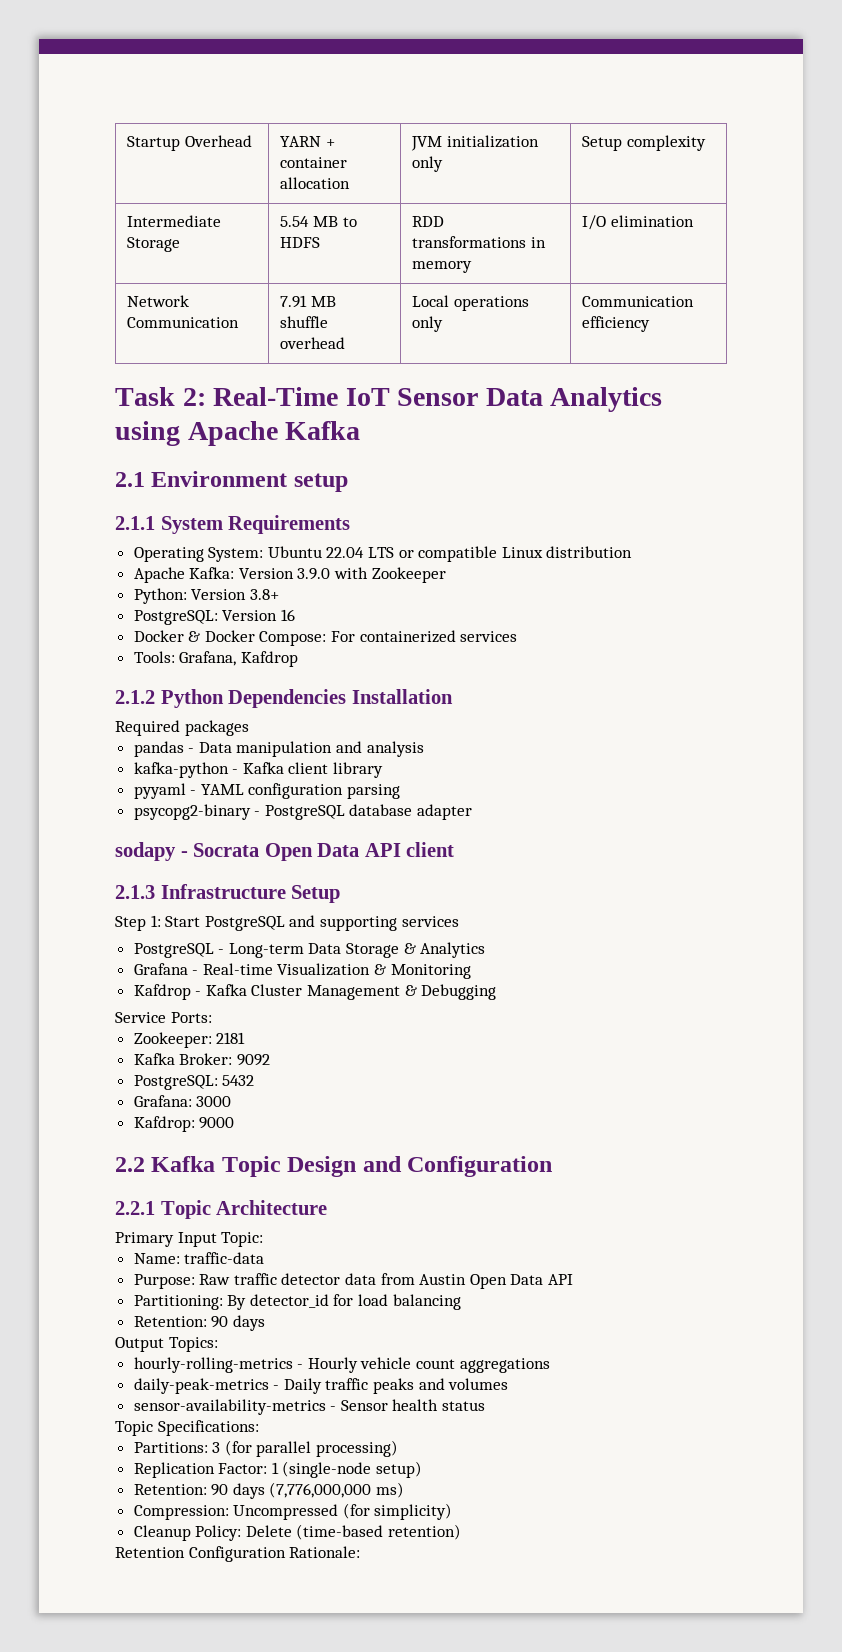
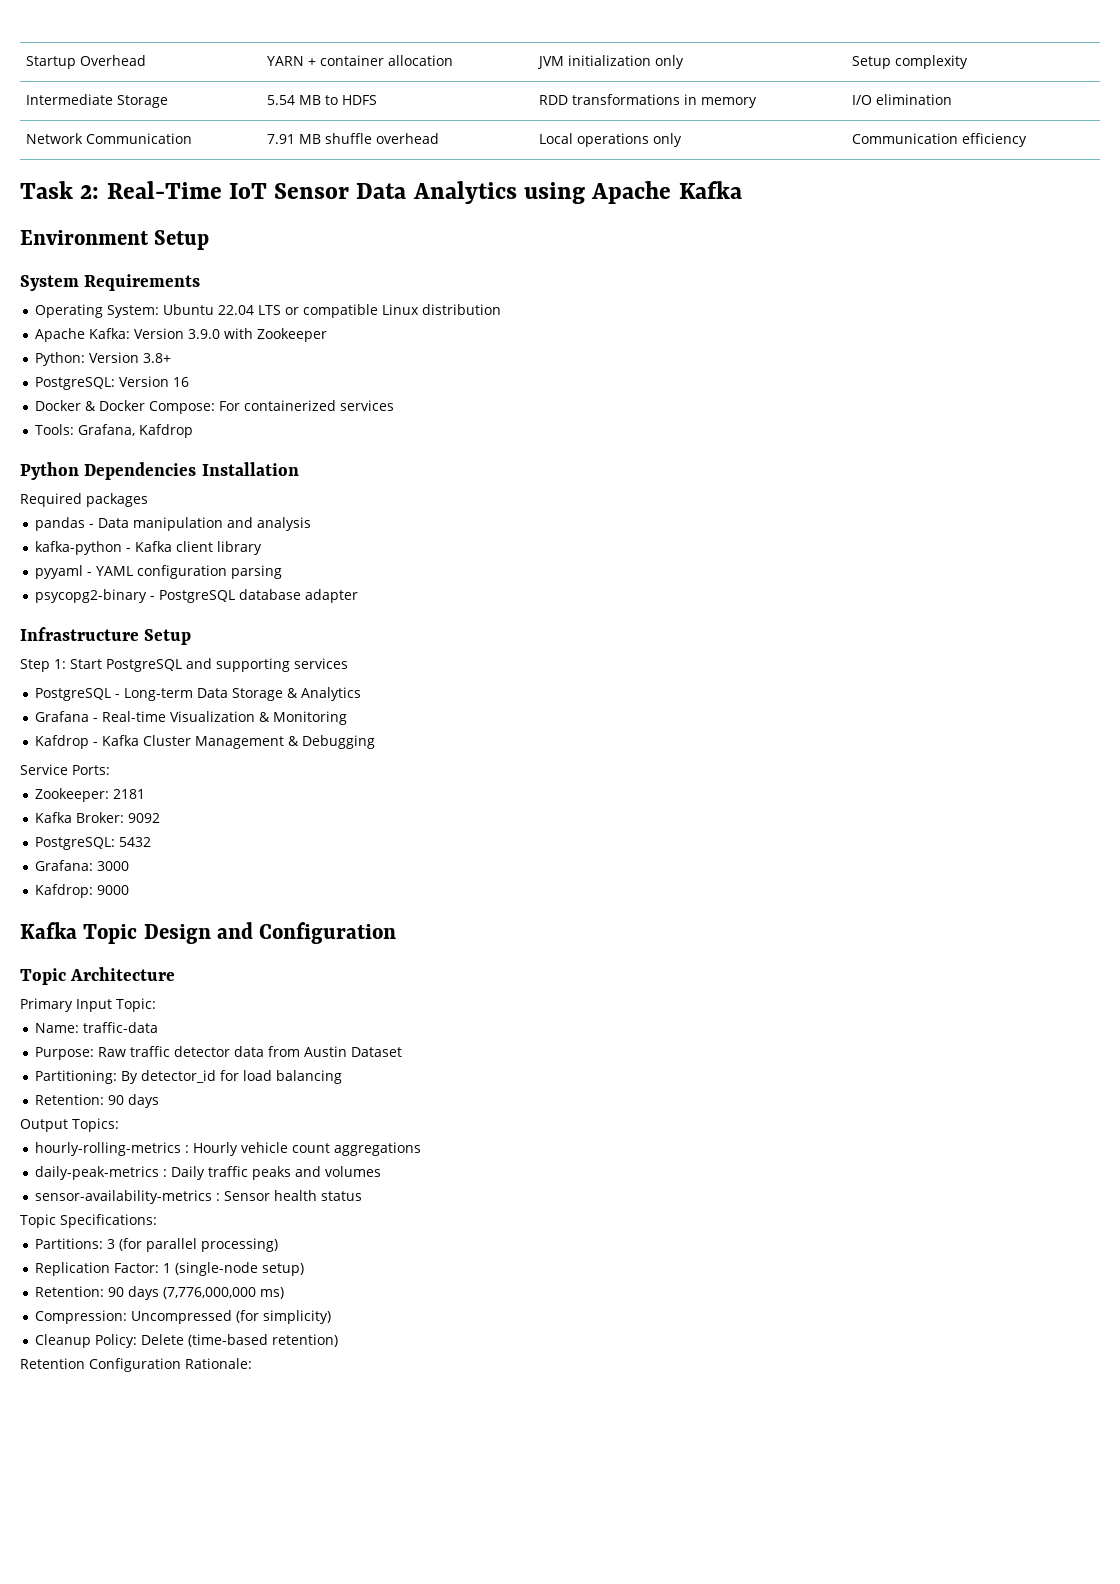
- 2.1 Environment setup
- 2.1.1 System Requirements
+ Environment Setup
+ System Requirements
- 2.1.2 Python Dependencies Installation
+ Python Dependencies Installation
- sodapy - Socrata Open Data API client
- 2.1.3 Infrastructure Setup
+ Infrastructure Setup
- 2.2 Kafka Topic Design and Configuration
+ Kafka Topic Design and Configuration
- 2.2.1 Topic Architecture
+ Topic Architecture
- Purpose: Raw traffic detector data from Austin Open Data API
+ Purpose: Raw traffic detector data from Austin Dataset
- hourly-rolling-metrics - Hourly vehicle count aggregations
+ hourly-rolling-metrics : Hourly vehicle count aggregations
- daily-peak-metrics - Daily traffic peaks and volumes
+ daily-peak-metrics : Daily traffic peaks and volumes
- sensor-availability-metrics - Sensor health status
+ sensor-availability-metrics : Sensor health status

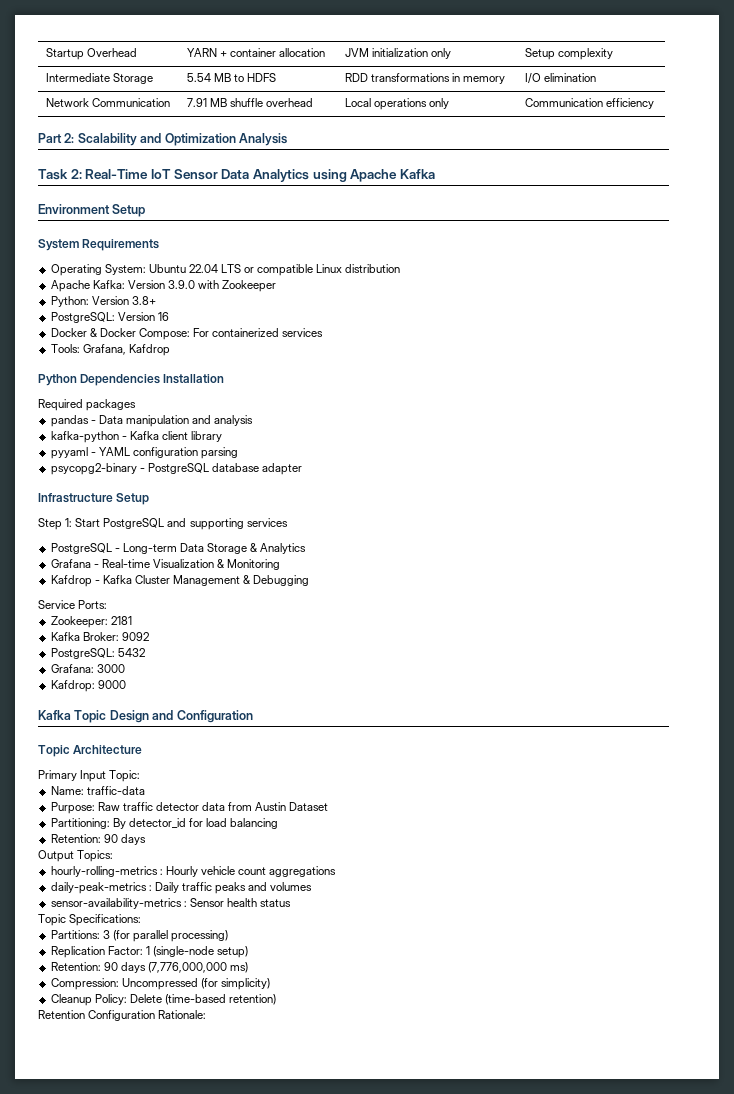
+ Part 2: Scalability and Optimization Analysis

